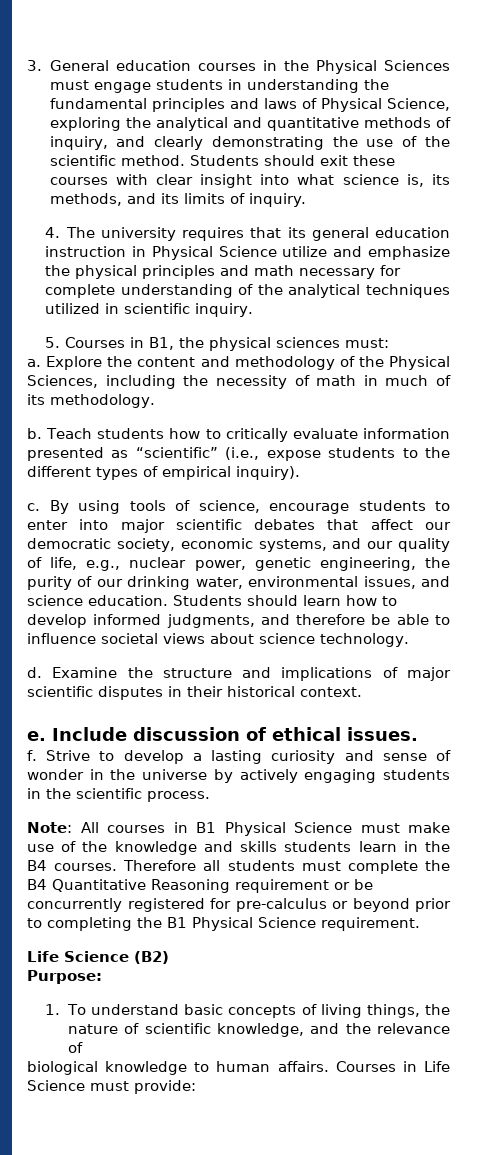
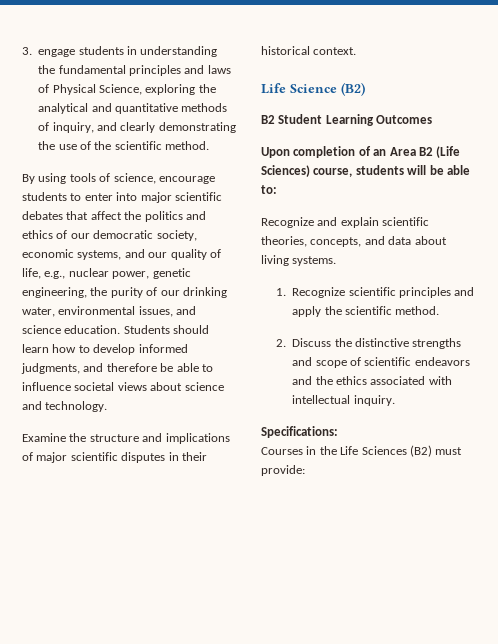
- 3. General education courses in the Physical Sciences must engage students in understanding the fundamental principles and laws of Physical Science, exploring the analytical and quantitative methods of inquiry, and clearly demonstrating the use of the scientific method. Students should exit these courses with clear insight into what science is, its methods, and its limits of inquiry.
- 4. The university requires that its general education instruction in Physical Science utilize and emphasize the physical principles and math necessary for complete understanding of the analytical techniques utilized in scientific inquiry.
- 5. Courses in B1, the physical sciences must:
- a. Explore the content and methodology of the Physical Sciences, including the necessity of math in much of its methodology.
- b. Teach students how to critically evaluate information presented as “scientific” (i.e., expose students to the different types of empirical inquiry).
- c. By using tools of science, encourage students to enter into major scientific debates that affect our democratic society, economic systems, and our quality of life, e.g., nuclear power, genetic engineering, the purity of our drinking water, environmental issues, and science education.
+ 3. engage students in understanding the fundamental principles and laws of Physical Science, exploring the analytical and quantitative methods of inquiry, and clearly demonstrating the use of the scientific method.
+ By using tools of science, encourage students to enter into major scientific debates that affect the politics and ethics of our democratic society, economic systems, and our quality of life, e.g., nuclear power, genetic engineering, the purity of our drinking water, environmental issues, and science education.
- Students should learn how to develop informed judgments, and therefore be able to influence societal views about science technology.
+ Students should learn how to develop informed judgments, and therefore be able to influence societal views about science and technology.
- d.
- e. Include discussion of ethical issues.
- f. Strive to develop a lasting curiosity and sense of wonder in the universe by actively engaging students in the scientific process.
- Note: All courses in B1 Physical Science must make use of the knowledge and skills students learn in the B4 courses. Therefore all students must complete the B4 Quantitative Reasoning requirement or be concurrently registered for pre-calculus or beyond prior to completing the B1 Physical Science requirement.
  Life Science (B2)
- Purpose:
- 1. To understand basic concepts of living things, the nature of scientific knowledge, and the relevance of
- biological knowledge to human affairs. Courses in Life Science must provide:
+ B2 Student Learning Outcomes
+ Upon completion of an Area B2 (Life Sciences) course, students will be able to:
+ Recognize and explain scientific theories, concepts, and data about living systems.
+ 1. Recognize scientific principles and apply the scientific method.
+ 2. Discuss the distinctive strengths and scope of scientific endeavors and the ethics associated with intellectual inquiry.
+ Specifications:
+ Courses in the Life Sciences (B2) must provide:

